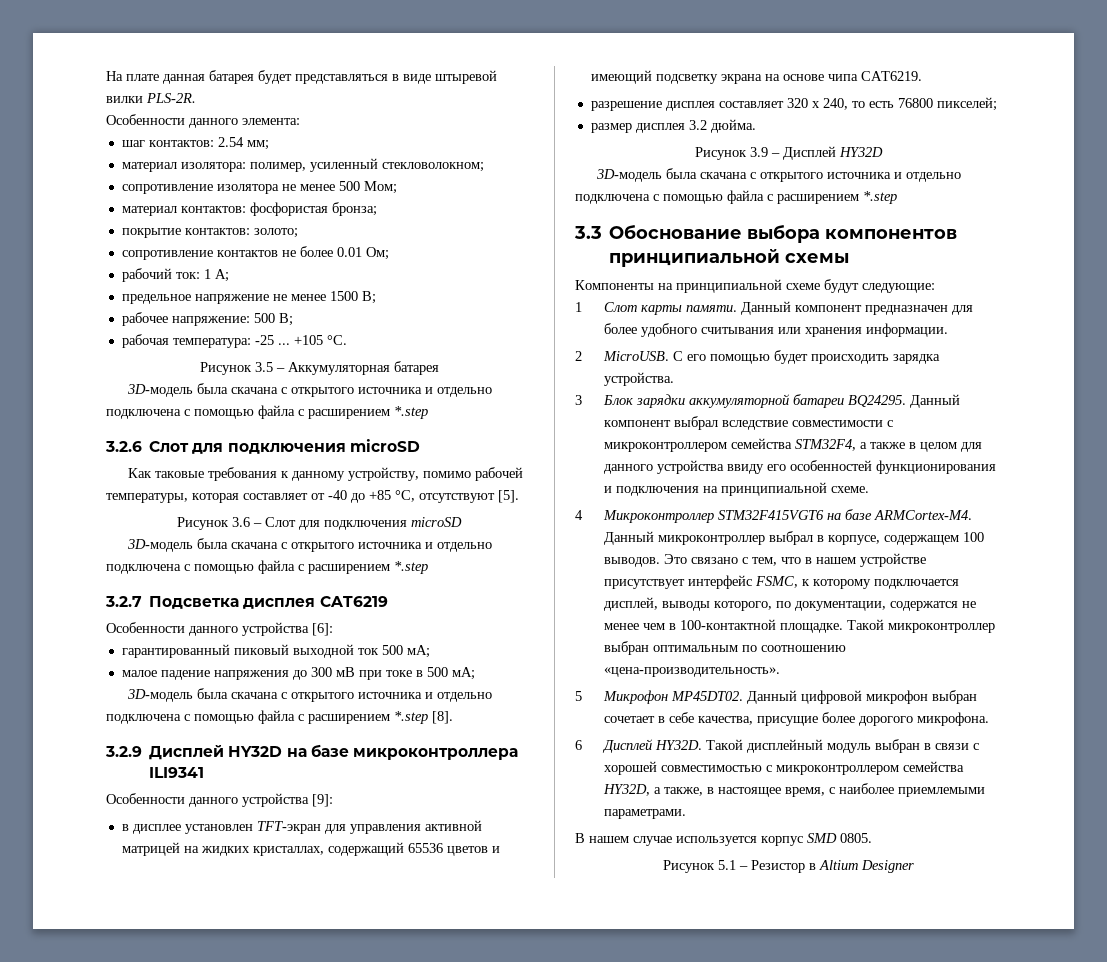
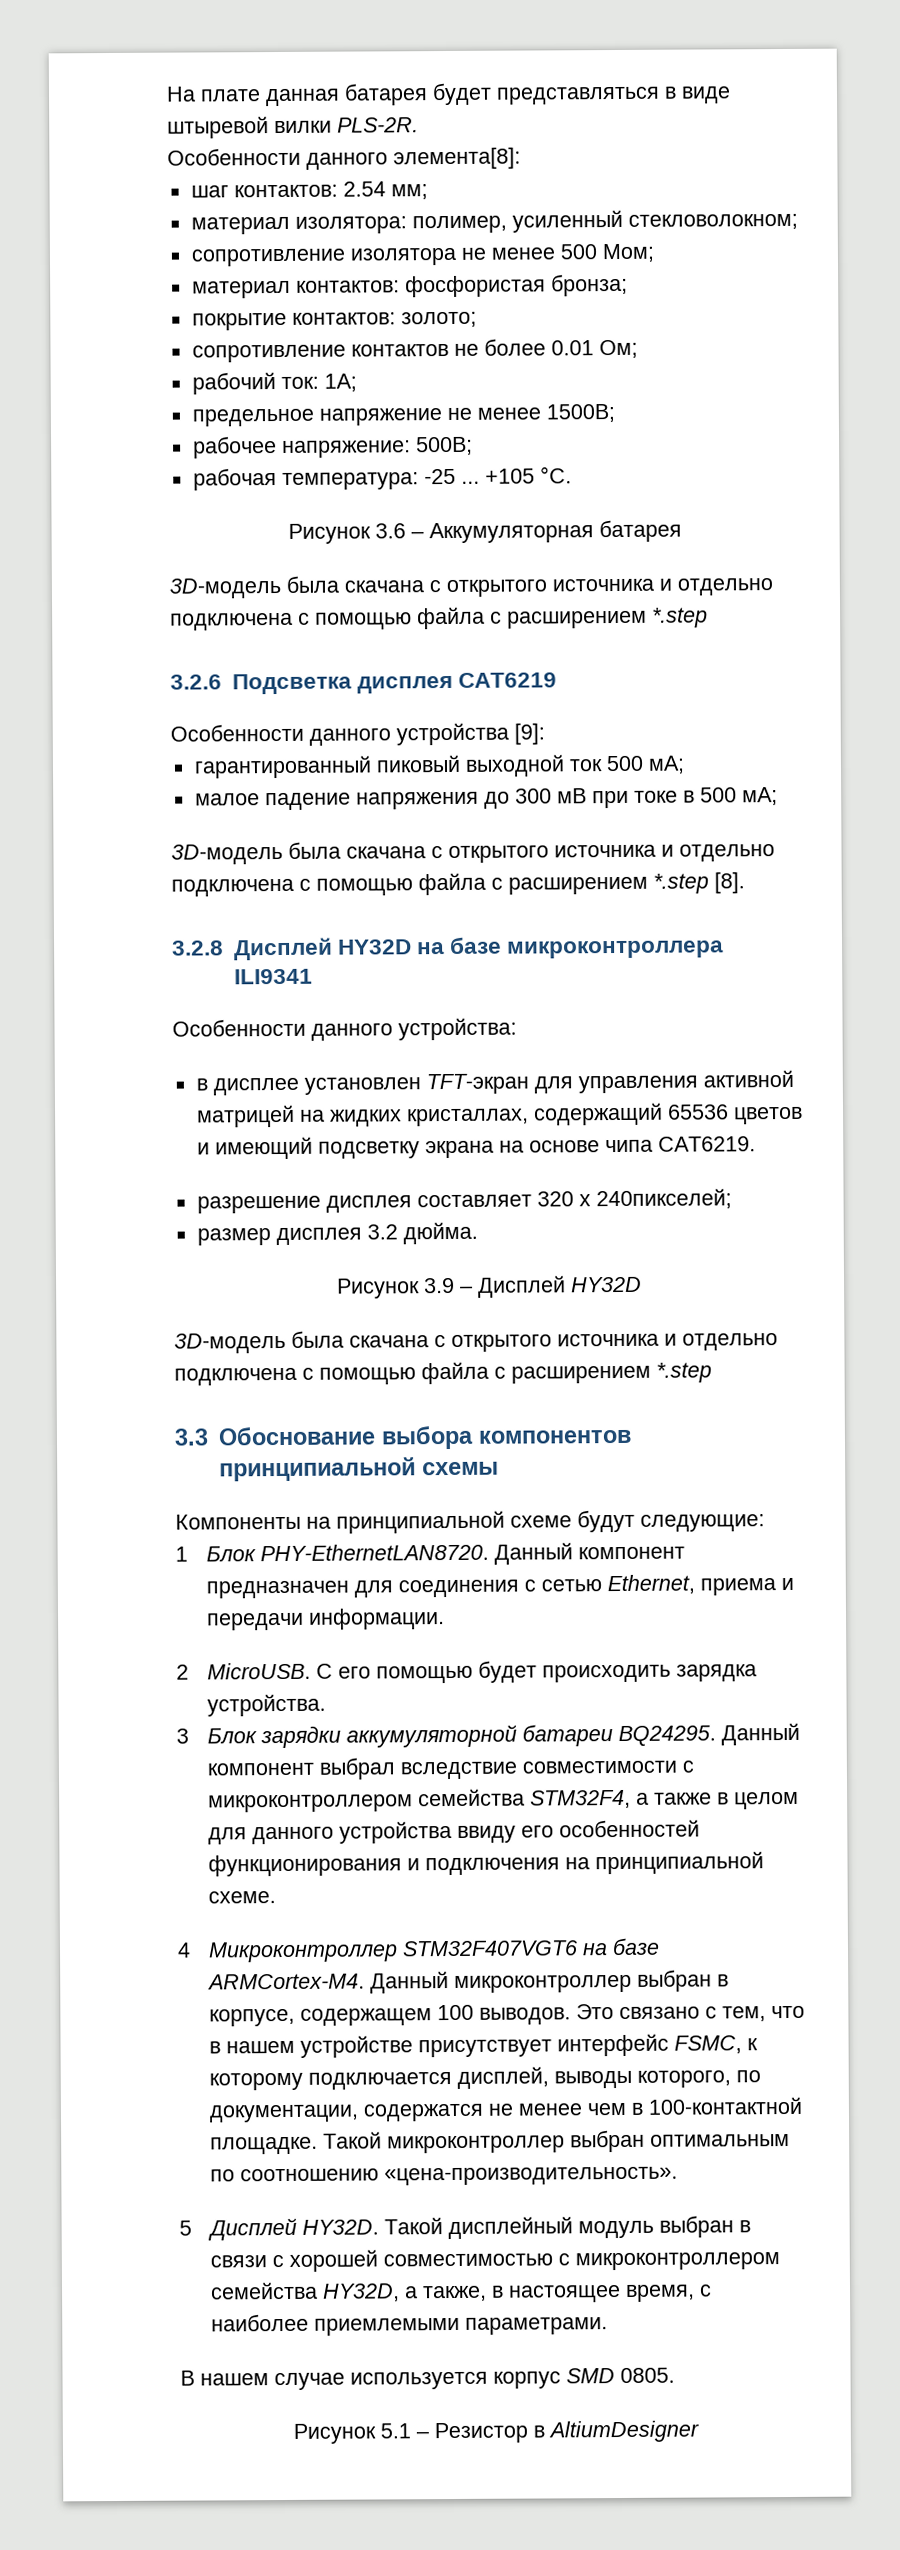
- Особенности данного элемента:
+ Особенности данного элемента[8]:
- рабочий ток: 1 А;
+ рабочий ток: 1А;
- предельное напряжение не менее 1500 В;
+ предельное напряжение не менее 1500В;
- рабочее напряжение: 500 В;
+ рабочее напряжение: 500В;
- Рисунок 3.5 – Аккумуляторная батарея
+ Рисунок 3.6 – Аккумуляторная батарея
- 3.2.6 Слот для подключения microSD
- Как таковые требования к данному устройству, помимо рабочей температуры, которая составляет от -40 до +85 °C, отсутствуют [5].
- Рисунок 3.6 – Слот для подключения microSD
- 3D-модель была скачана с открытого источника и отдельно подключена с помощью файла с расширением *.step
- 3.2.7 Подсветка дисплея CAT6219
+ 3.2.6 Подсветка дисплея CAT6219
- Особенности данного устройства [6]:
+ Особенности данного устройства [9]:
- 3.2.9 Дисплей HY32D на базе микроконтроллера ILI9341
+ 3.2.8 Дисплей HY32D на базе микроконтроллера ILI9341
- Особенности данного устройства [9]:
+ Особенности данного устройства:
- разрешение дисплея составляет 320 x 240, то есть 76800 пикселей;
+ разрешение дисплея составляет 320 x 240пикселей;
- 1 Слот карты памяти.
+ 1 Блок PHY-EthernetLAN8720.
- Данный компонент предназначен для более удобного считывания или хранения информации.
+ Данный компонент предназначен для соединения с сетью Ethernet, приема и передачи информации.
- 4 Микроконтроллер STM32F415VGT6 на базе ARMCortex-M4.
+ 4 Микроконтроллер STM32F407VGT6 на базе ARMCortex-M4.
- Данный микроконтроллер выбрал в корпусе, содержащем 100 выводов.
+ Данный микроконтроллер выбран в корпусе, содержащем 100 выводов.
- 5 Микрофон MP45DT02. Данный цифровой микрофон выбран сочетает в себе качества, присущие более дорогого микрофона.
- 6 Дисплей HY32D.
+ 5 Дисплей HY32D.
- Рисунок 5.1 – Резистор в Altium Designer
+ Рисунок 5.1 – Резистор в AltiumDesigner

